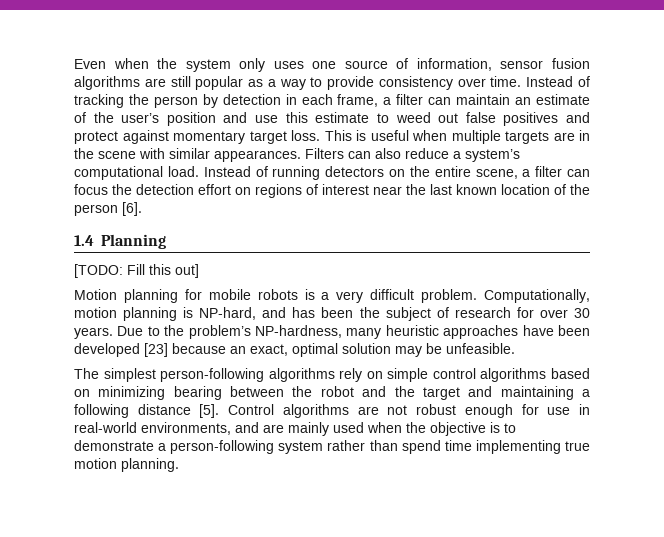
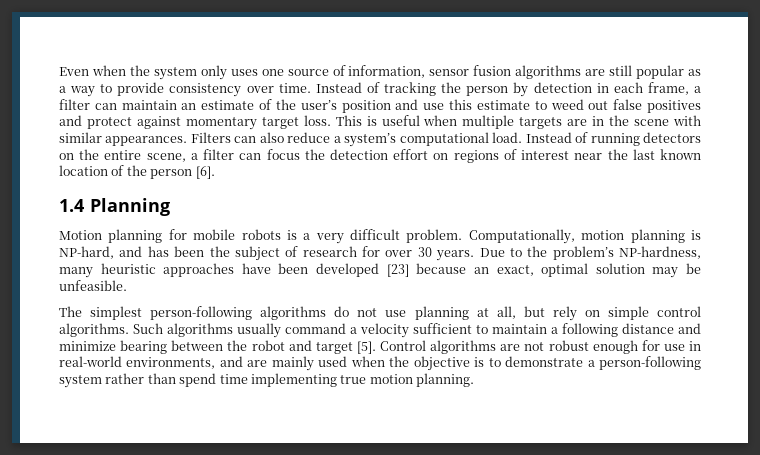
- [TODO: Fill this out]
- The simplest person-following algorithms rely on simple control algorithms based on minimizing bearing between the robot and the target and maintaining a following distance [5].
+ The simplest person-following algorithms do not use planning at all, but rely on simple control algorithms. Such algorithms usually command a velocity sufficient to maintain a following distance and minimize bearing between the robot and target [5].

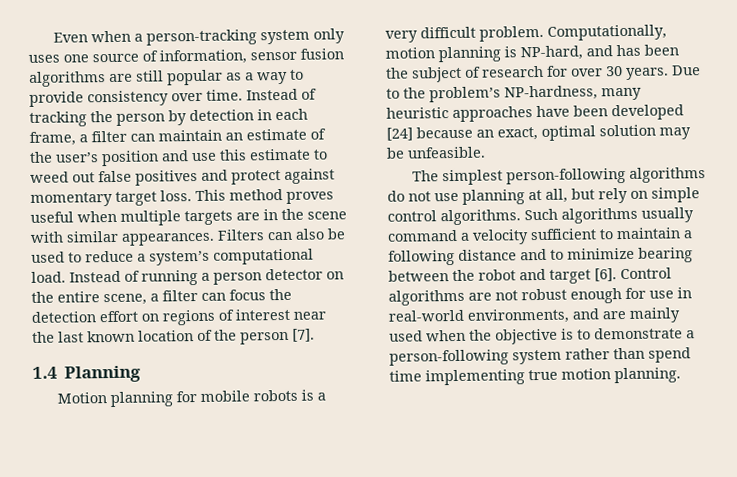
- Even when the system only uses one source of information, sensor fusion algorithms are still popular as a way to provide consistency over time.
+ Even when a person-tracking system only uses one source of information, sensor fusion algorithms are still popular as a way to provide consistency over time.
- This is useful when multiple targets are in the scene with similar appearances.
+ This method proves useful when multiple targets are in the scene with similar appearances.
- Filters can also reduce a system’s computational load.
+ Filters can also be used to reduce a system’s computational load.
- Instead of running detectors on the entire scene, a filter can focus the detection effort on regions of interest near the last known location of the person [6].
+ Instead of running a person detector on the entire scene, a filter can focus the detection effort on regions of interest near the last known location of the person [7].
- Due to the problem’s NP-hardness, many heuristic approaches have been developed [23] because an exact, optimal solution may be unfeasible.
+ Due to the problem’s NP-hardness, many heuristic approaches have been developed [24] because an exact, optimal solution may be unfeasible.
- Such algorithms usually command a velocity sufficient to maintain a following distance and minimize bearing between the robot and target [5].
+ Such algorithms usually command a velocity sufficient to maintain a following distance and to minimize bearing between the robot and target [6].

